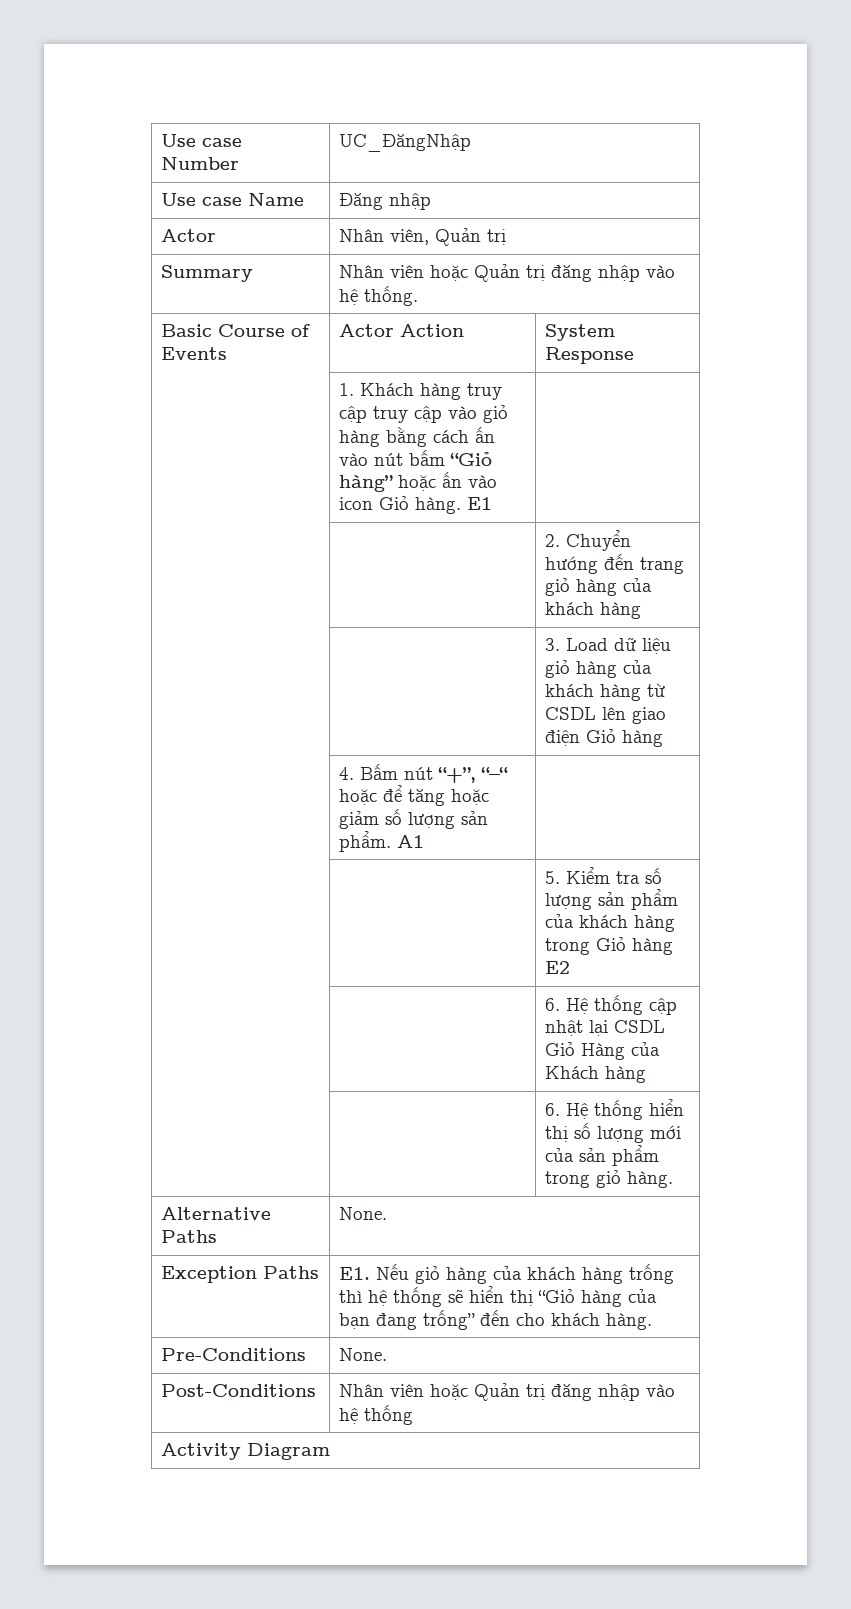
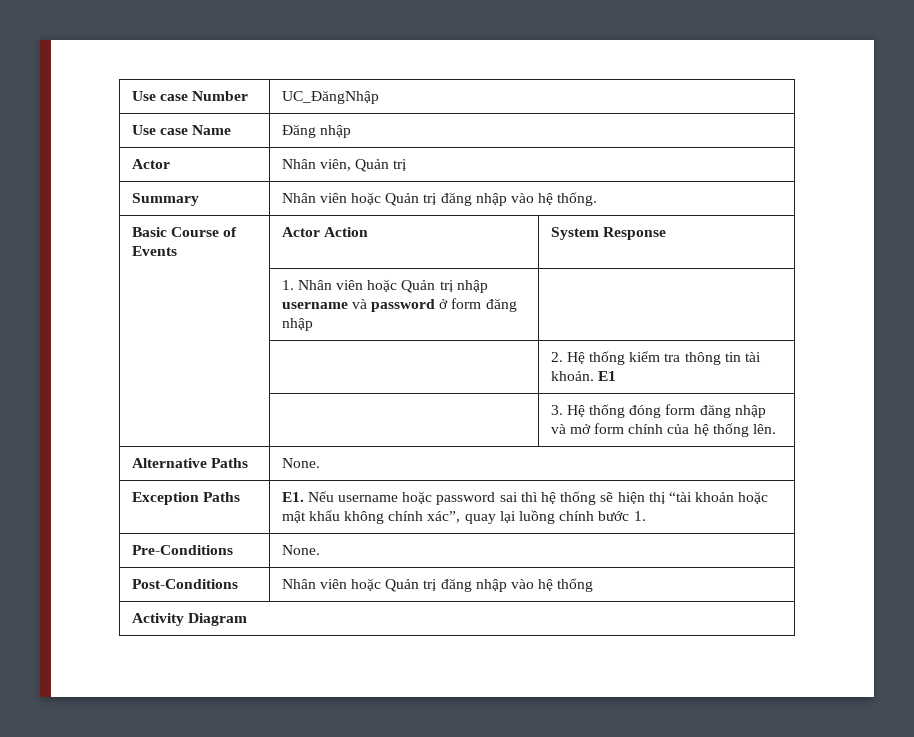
- | 1. Khách hàng truy cập truy cập vào giỏ hàng bằng cách ấn vào nút bấm “Giỏ hàng” hoặc ấn vào icon Giỏ hàng. E1 |
- | | 2. Chuyển hướng đến trang giỏ hàng của khách hàng
- | | 3. Load dữ liệu giỏ hàng của khách hàng từ CSDL lên giao điện Giỏ hàng
- | 4. Bấm nút “+”, “–“ hoặc để tăng hoặc giảm số lượng sản phẩm. A1 |
- | | 5. Kiểm tra số lượng sản phẩm của khách hàng trong Giỏ hàng E2
- | | 6. Hệ thống cập nhật lại CSDL Giỏ Hàng của Khách hàng
- | | 6. Hệ thống hiển thị số lượng mới của sản phẩm trong giỏ hàng.
+ | 1. Nhân viên hoặc Quản trị nhập username và password ở form đăng nhập |
+ | | 2. Hệ thống kiểm tra thông tin tài khoản. E1
+ | | 3. Hệ thống đóng form đăng nhập và mở form chính của hệ thống lên.
- Exception Paths | E1. Nếu giỏ hàng của khách hàng trống thì hệ thống sẽ hiển thị “Giỏ hàng của bạn đang trống” đến cho khách hàng.
+ Exception Paths | E1. Nếu username hoặc password sai thì hệ thống sẽ hiện thị “tài khoản hoặc mật khẩu không chính xác”, quay lại luồng chính bước 1.

